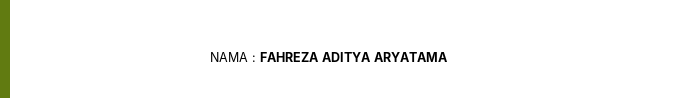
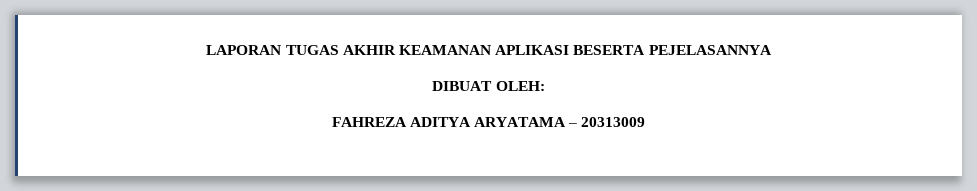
- NAMA : FAHREZA ADITYA ARYATAMA
+ LAPORAN TUGAS AKHIR KEAMANAN APLIKASI BESERTA PEJELASANNYA
+ DIBUAT OLEH:
+ FAHREZA ADITYA ARYATAMA – 20313009

